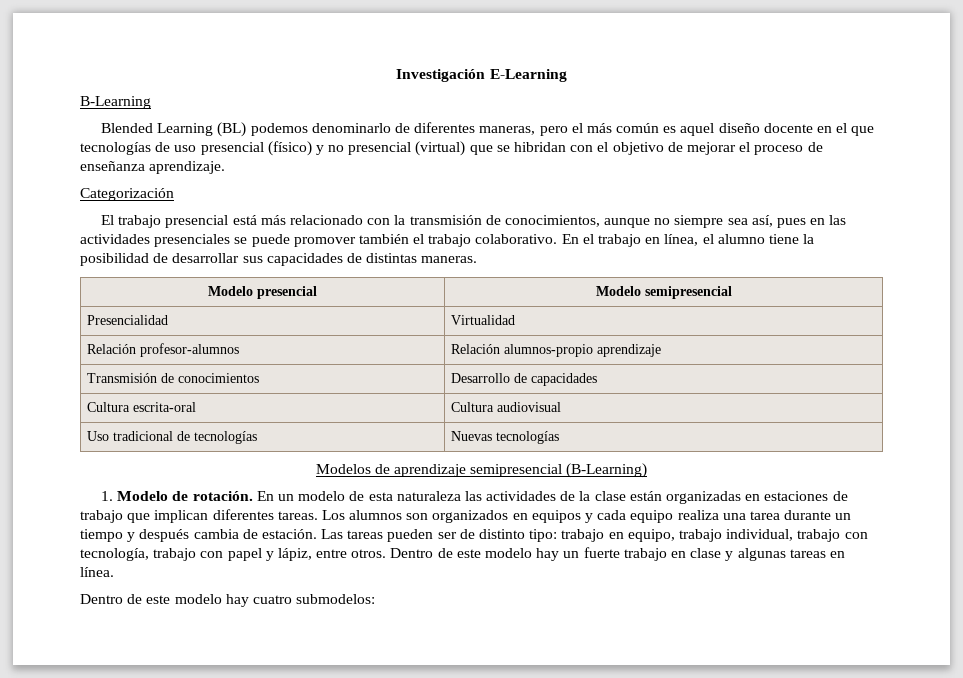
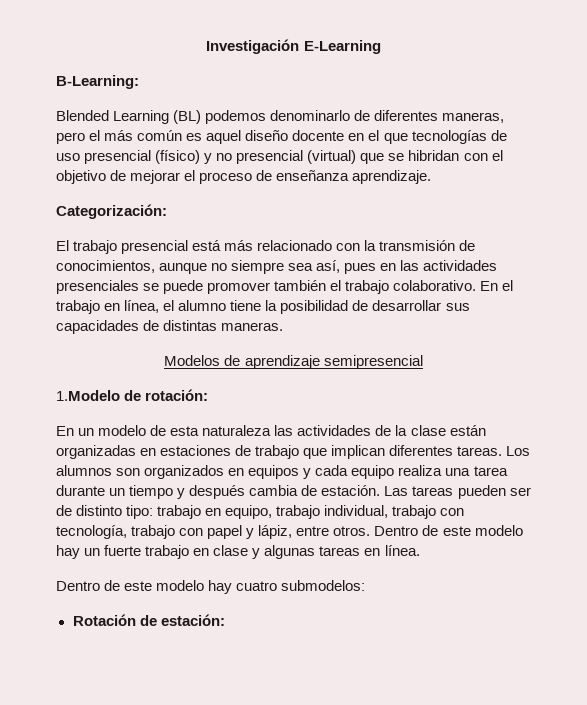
- B-Learning
+ B-Learning:
- Categorización
+ Categorización:
- Modelo presencial | Modelo semipresencial
- Presencialidad | Virtualidad
- Relación profesor-alumnos | Relación alumnos-propio aprendizaje
- Transmisión de conocimientos | Desarrollo de capacidades
- Cultura escrita-oral | Cultura audiovisual
- Uso tradicional de tecnologías | Nuevas tecnologías
- Modelos de aprendizaje semipresencial (B-Learning)
- 1. Modelo de rotación. En un modelo de esta naturaleza las actividades de la clase están organizadas en estaciones de trabajo que implican diferentes tareas.
+ Modelos de aprendizaje semipresencial
+ 1.Modelo de rotación:
+ En un modelo de esta naturaleza las actividades de la clase están organizadas en estaciones de trabajo que implican diferentes tareas.
+ Rotación de estación:

